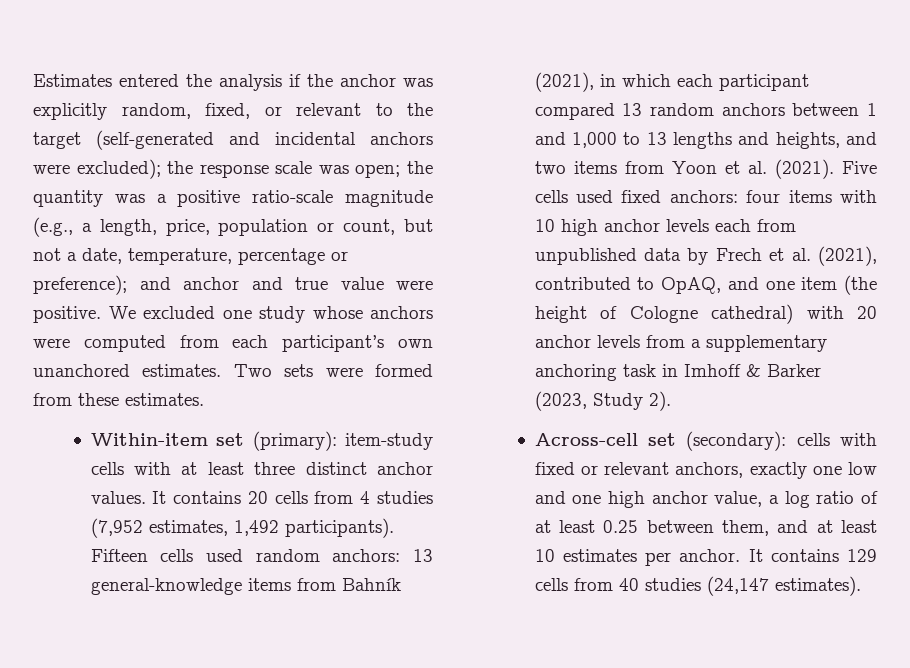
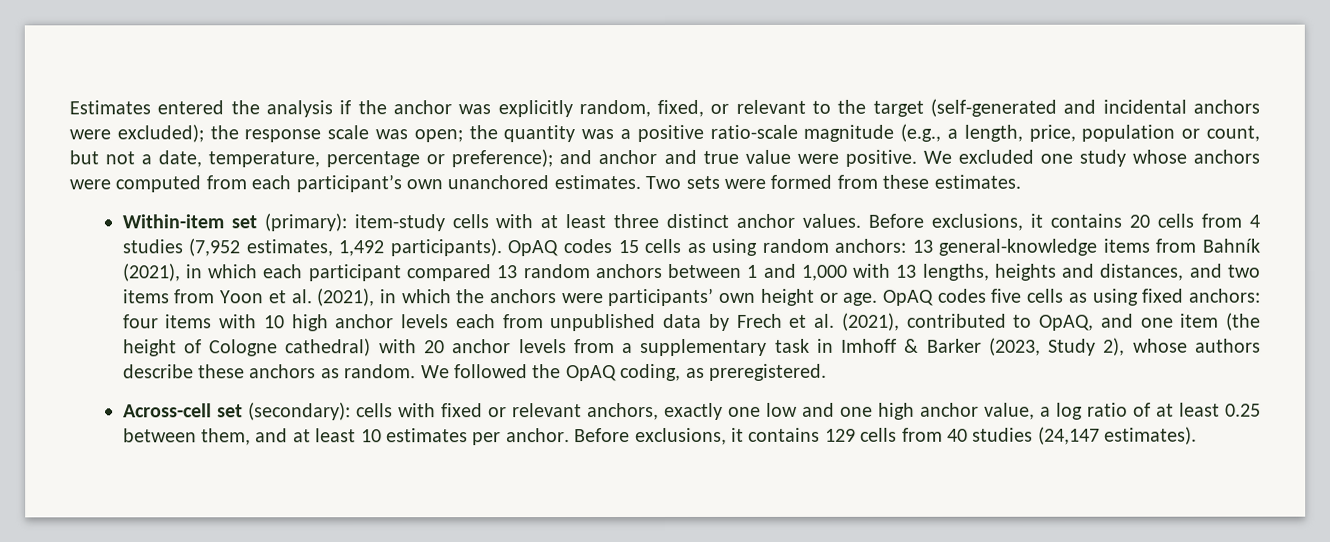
- It contains 20 cells from 4 studies (7,952 estimates, 1,492 participants).
+ Before exclusions, it contains 20 cells from 4 studies (7,952 estimates, 1,492 participants).
- Fifteen cells used random anchors:
+ OpAQ codes 15 cells as using random anchors:
- 13 general-knowledge items from Bahník (2021), in which each participant compared 13 random anchors between 1 and 1,000 to 13 lengths and heights, and two items from Yoon et al. (2021). Five cells used fixed anchors:
+ 13 general-knowledge items from Bahník (2021), in which each participant compared 13 random anchors between 1 and 1,000 with 13 lengths, heights and distances, and two items from Yoon et al. (2021), in which the anchors were participants’ own height or age. OpAQ codes five cells as using fixed anchors:
- four items with 10 high anchor levels each from unpublished data by Frech et al. (2021), contributed to OpAQ, and one item (the height of Cologne cathedral) with 20 anchor levels from a supplementary anchoring task in Imhoff & Barker (2023, Study 2).
+ four items with 10 high anchor levels each from unpublished data by Frech et al. (2021), contributed to OpAQ, and one item (the height of Cologne cathedral) with 20 anchor levels from a supplementary task in Imhoff & Barker (2023, Study 2), whose authors describe these anchors as random. We followed the OpAQ coding, as preregistered.
- It contains 129 cells from 40 studies (24,147 estimates).
+ Before exclusions, it contains 129 cells from 40 studies (24,147 estimates).

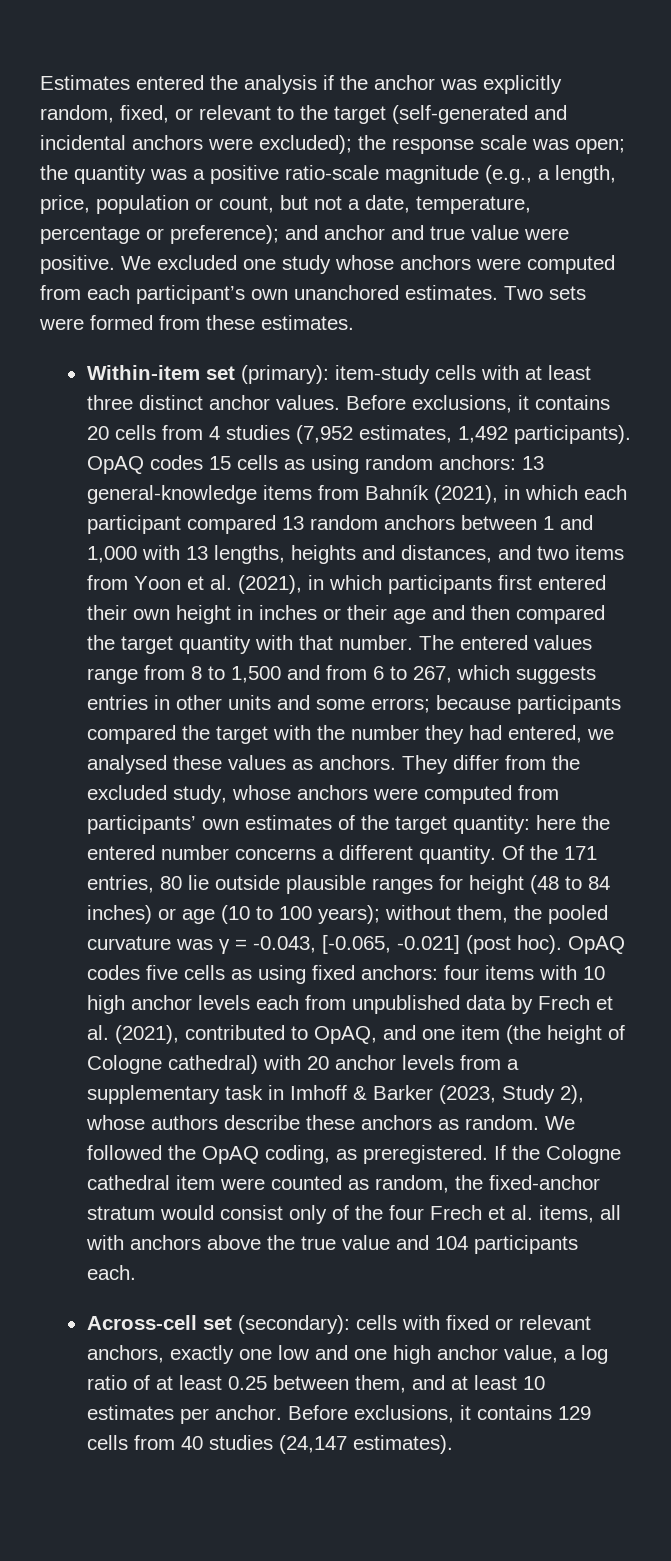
- OpAQ codes 15 cells as using random anchors: 13 general-knowledge items from Bahník (2021), in which each participant compared 13 random anchors between 1 and 1,000 with 13 lengths, heights and distances, and two items from Yoon et al. (2021), in which the anchors were participants’ own height or age.
+ OpAQ codes 15 cells as using random anchors: 13 general-knowledge items from Bahník (2021), in which each participant compared 13 random anchors between 1 and 1,000 with 13 lengths, heights and distances, and two items from Yoon et al. (2021), in which participants first entered their own height in inches or their age and then compared the target quantity with that number. The entered values range from 8 to 1,500 and from 6 to 267, which suggests entries in other units and some errors; because participants compared the target with the number they had entered, we analysed these values as anchors. They differ from the excluded study, whose anchors were computed from participants’ own estimates of the target quantity: here the entered number concerns a different quantity. Of the 171 entries, 80 lie outside plausible ranges for height (48 to 84 inches) or age (10 to 100 years); without them, the pooled curvature was γ = -0.043, [-0.065, -0.021] (post hoc).
+ If the Cologne cathedral item were counted as random, the fixed-anchor stratum would consist only of the four Frech et al. items, all with anchors above the true value and 104 participants each.

